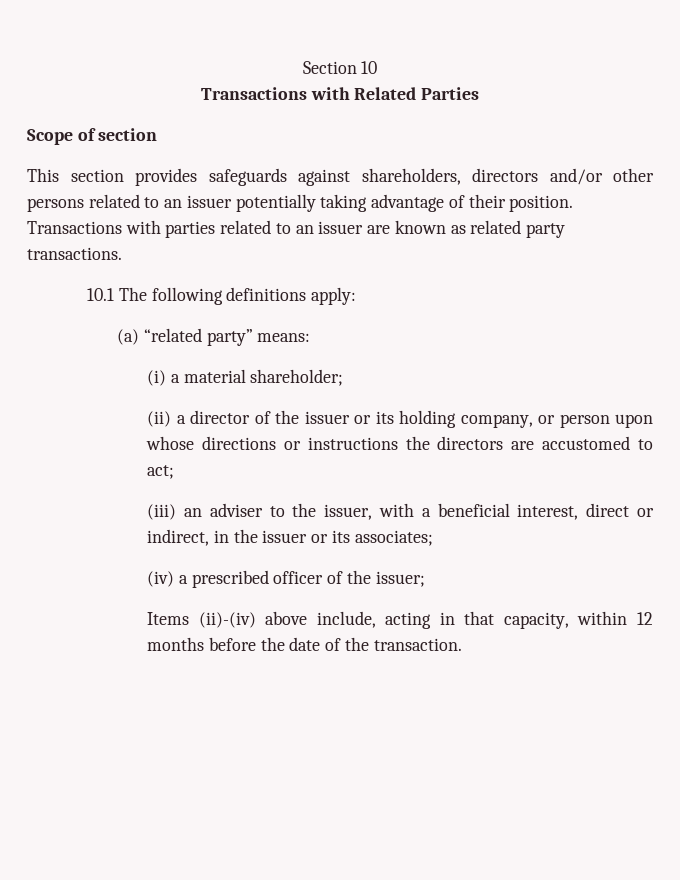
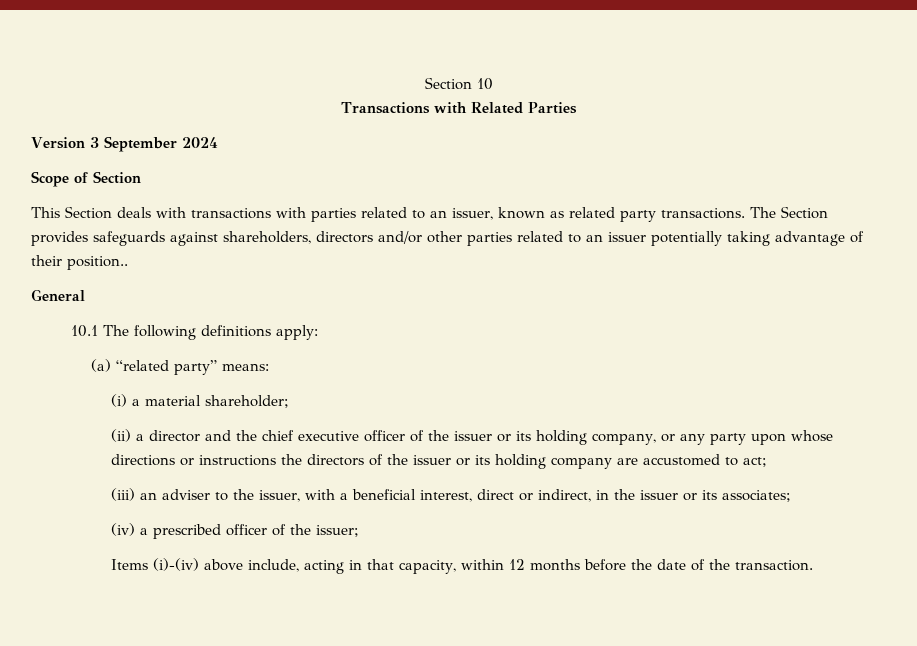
+ Version 3 September 2024
- Scope of section
+ Scope of Section
- This section provides safeguards against shareholders, directors and/or other persons related to an issuer potentially taking advantage of their position. Transactions with parties related to an issuer are known as related party transactions.
+ This Section deals with transactions with parties related to an issuer, known as related party transactions. The Section provides safeguards against shareholders, directors and/or other parties related to an issuer potentially taking advantage of their position..
+ General
- (ii) a director of the issuer or its holding company, or person upon whose directions or instructions the directors are accustomed to act;
+ (ii) a director and the chief executive officer of the issuer or its holding company, or any party upon whose directions or instructions the directors of the issuer or its holding company are accustomed to act;
- Items (ii)-(iv) above include, acting in that capacity, within 12 months before the date of the transaction.
+ Items (i)-(iv) above include, acting in that capacity, within 12 months before the date of the transaction.

